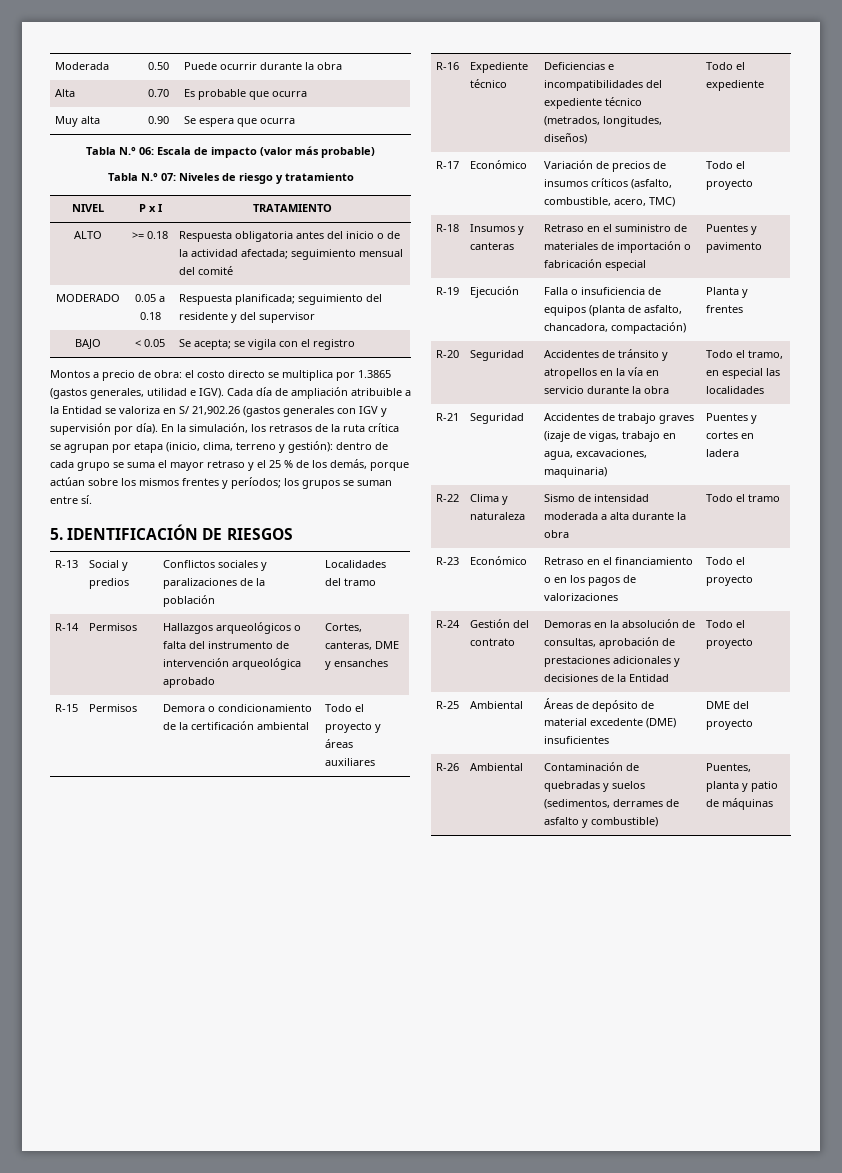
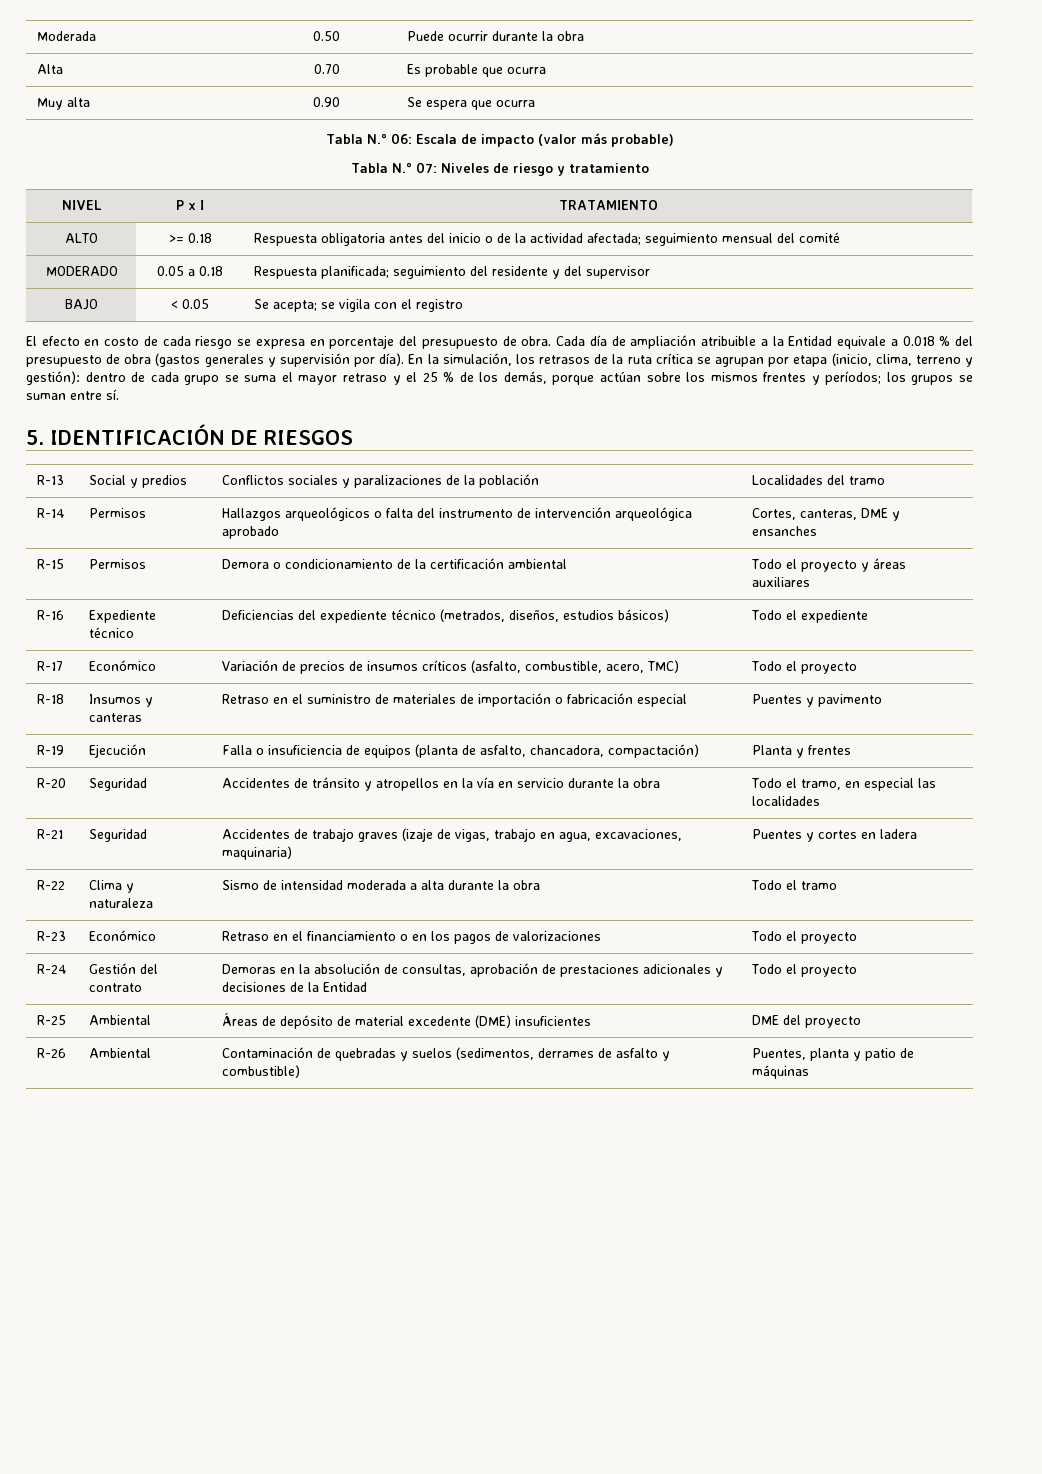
- Montos a precio de obra: el costo directo se multiplica por 1.3865 (gastos generales, utilidad e IGV).
+ El efecto en costo de cada riesgo se expresa en porcentaje del presupuesto de obra.
- Cada día de ampliación atribuible a la Entidad se valoriza en S/ 21,902.26 (gastos generales con IGV y supervisión por día).
+ Cada día de ampliación atribuible a la Entidad equivale a 0.018 % del presupuesto de obra (gastos generales y supervisión por día).
- R-16 | Expediente técnico | Deficiencias e incompatibilidades del expediente técnico (metrados, longitudes, diseños) | Todo el expediente
+ R-16 | Expediente técnico | Deficiencias del expediente técnico (metrados, diseños, estudios básicos) | Todo el expediente

